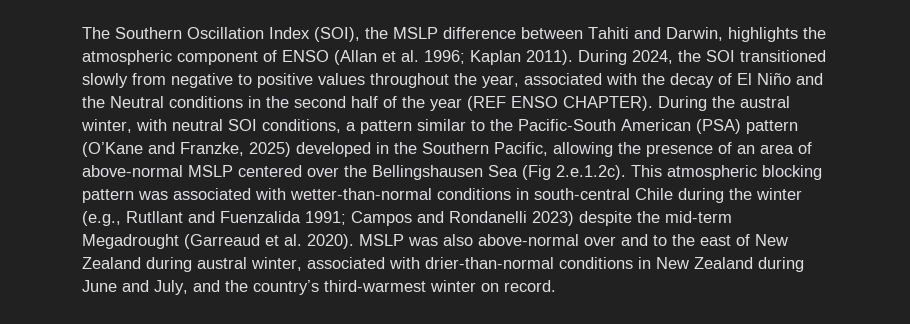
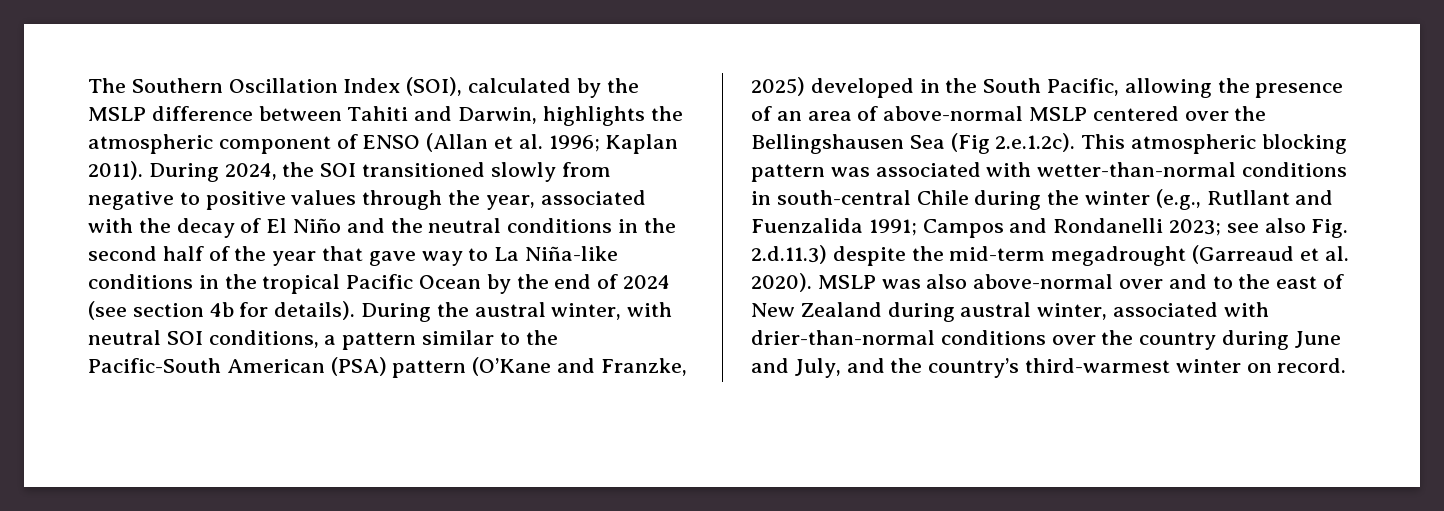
- The Southern Oscillation Index (SOI), the MSLP difference between Tahiti and Darwin, highlights the atmospheric component of ENSO (Allan et al. 1996; Kaplan 2011).
+ The Southern Oscillation Index (SOI), calculated by the MSLP difference between Tahiti and Darwin, highlights the atmospheric component of ENSO (Allan et al. 1996; Kaplan 2011).
- During 2024, the SOI transitioned slowly from negative to positive values throughout the year, associated with the decay of El Niño and the Neutral conditions in the second half of the year (REF ENSO CHAPTER).
+ During 2024, the SOI transitioned slowly from negative to positive values through the year, associated with the decay of El Niño and the neutral conditions in the second half of the year that gave way to La Niña-like conditions in the tropical Pacific Ocean by the end of 2024 (see section 4b for details).
- During the austral winter, with neutral SOI conditions, a pattern similar to the Pacific-South American (PSA) pattern (O’Kane and Franzke, 2025) developed in the Southern Pacific, allowing the presence of an area of above-normal MSLP centered over the Bellingshausen Sea (Fig 2.e.1.2c). This atmospheric blocking pattern was associated with wetter-than-normal conditions in south-central Chile during the winter (e.g., Rutllant and Fuenzalida 1991;
+ During the austral winter, with neutral SOI conditions, a pattern similar to the Pacific-South American (PSA) pattern (O’Kane and Franzke, 2025) developed in the South Pacific, allowing the presence of an area of above-normal MSLP centered over the Bellingshausen Sea (Fig 2.e.1.2c). This atmospheric blocking pattern was associated with wetter-than-normal conditions in south-central Chile during the winter (e.g., Rutllant and Fuenzalida 1991;
- Campos and Rondanelli 2023) despite the mid-term Megadrought (Garreaud et al. 2020).
+ Campos and Rondanelli 2023; see also Fig. 2.d.11.3) despite the mid-term megadrought (Garreaud et al. 2020).
- MSLP was also above-normal over and to the east of New Zealand during austral winter, associated with drier-than-normal conditions in New Zealand during June and July, and the country’s third-warmest winter on record.
+ MSLP was also above-normal over and to the east of New Zealand during austral winter, associated with drier-than-normal conditions over the country during June and July, and the country’s third-warmest winter on record.

